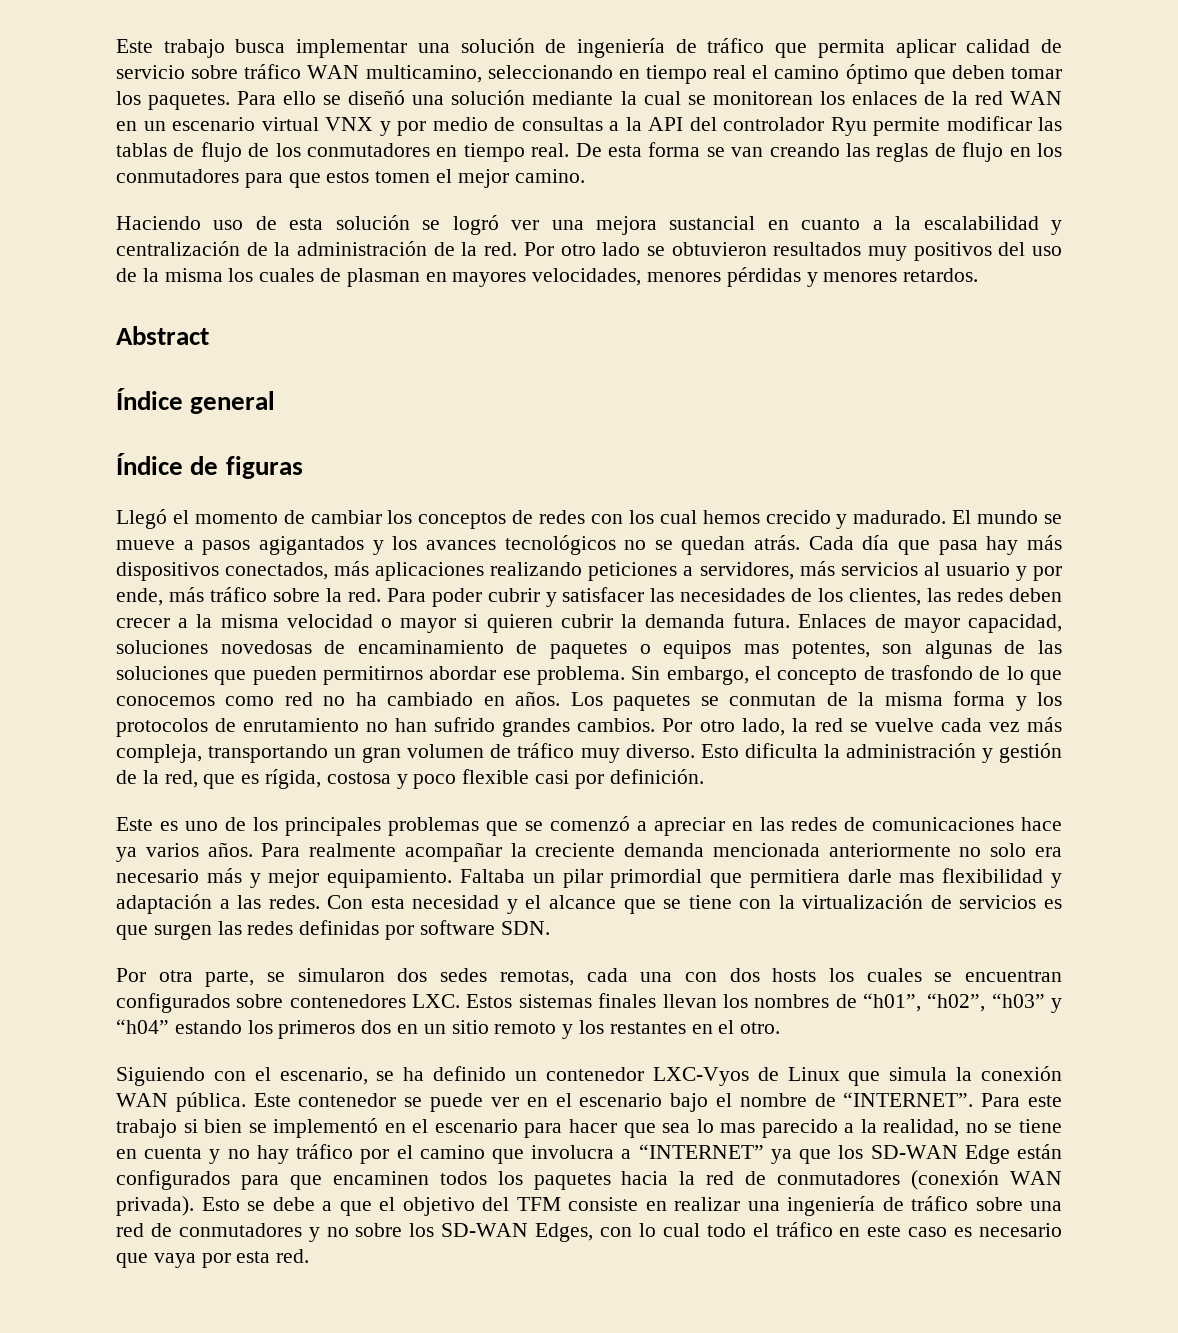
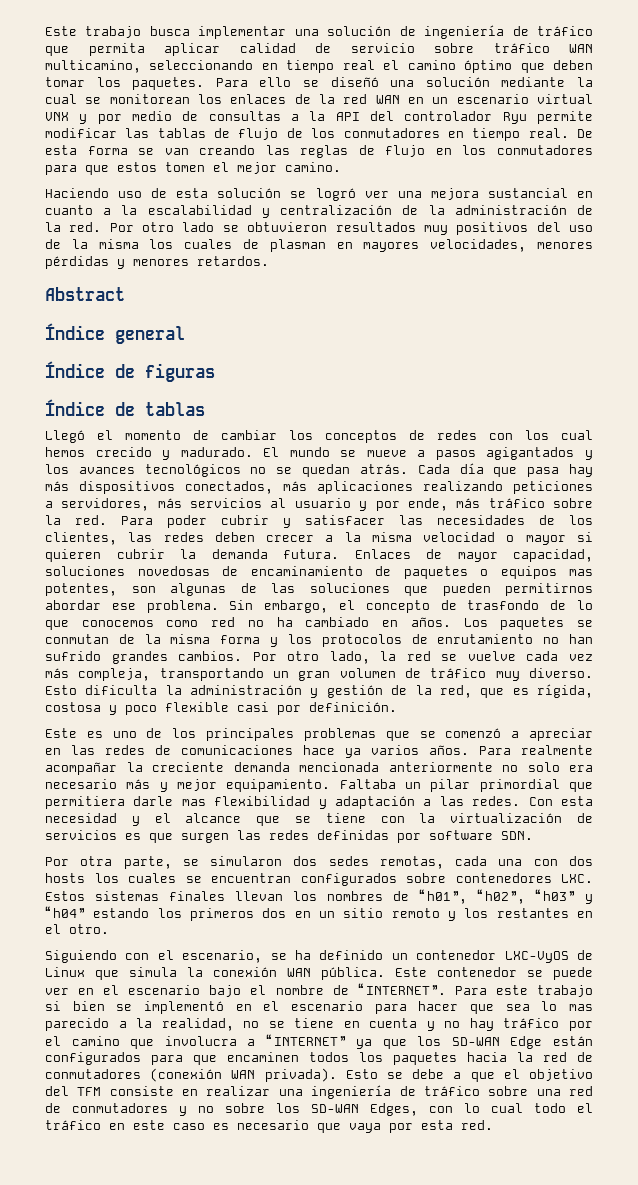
+ Índice de tablas
- Siguiendo con el escenario, se ha definido un contenedor LXC-Vyos de Linux que simula la conexión WAN pública.
+ Siguiendo con el escenario, se ha definido un contenedor LXC-VyOS de Linux que simula la conexión WAN pública.

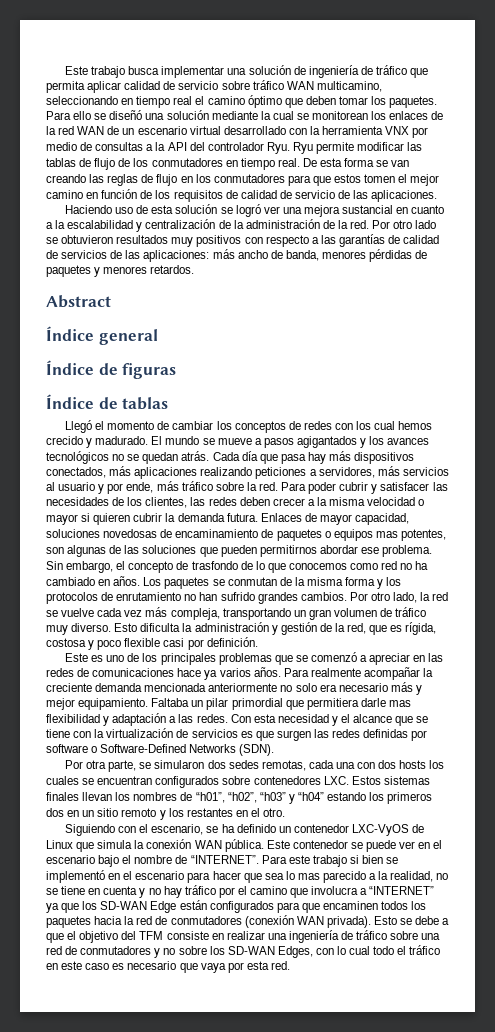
- Para ello se diseñó una solución mediante la cual se monitorean los enlaces de la red WAN en un escenario virtual VNX y por medio de consultas a la API del controlador Ryu permite modificar las tablas de flujo de los conmutadores en tiempo real.
+ Para ello se diseñó una solución mediante la cual se monitorean los enlaces de la red WAN de un escenario virtual desarrollado con la herramienta VNX por medio de consultas a la API del controlador Ryu. Ryu permite modificar las tablas de flujo de los conmutadores en tiempo real.
- De esta forma se van creando las reglas de flujo en los conmutadores para que estos tomen el mejor camino.
+ De esta forma se van creando las reglas de flujo en los conmutadores para que estos tomen el mejor camino en función de los requisitos de calidad de servicio de las aplicaciones.
- Por otro lado se obtuvieron resultados muy positivos del uso de la misma los cuales de plasman en mayores velocidades, menores pérdidas y menores retardos.
+ Por otro lado se obtuvieron resultados muy positivos con respecto a las garantías de calidad de servicios de las aplicaciones: más ancho de banda, menores pérdidas de paquetes y menores retardos.
- Con esta necesidad y el alcance que se tiene con la virtualización de servicios es que surgen las redes definidas por software SDN.
+ Con esta necesidad y el alcance que se tiene con la virtualización de servicios es que surgen las redes definidas por software o Software-Defined Networks (SDN).

